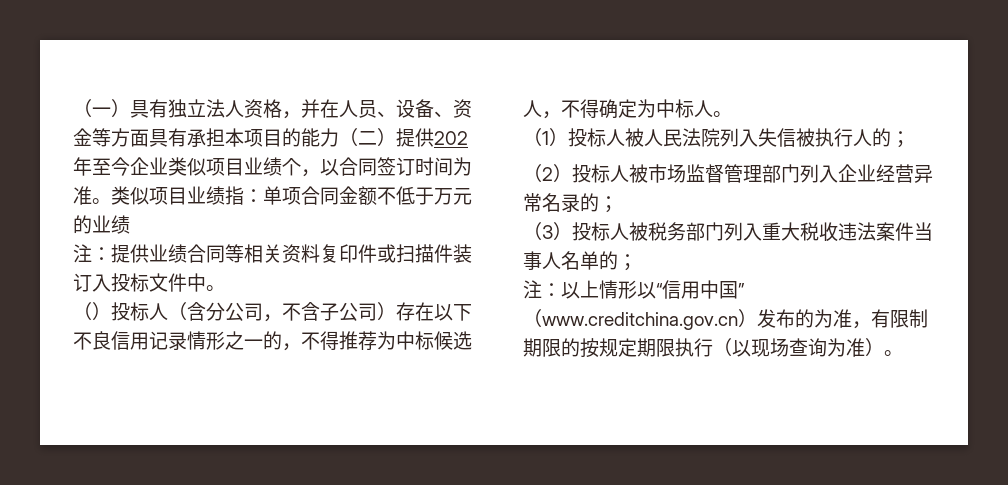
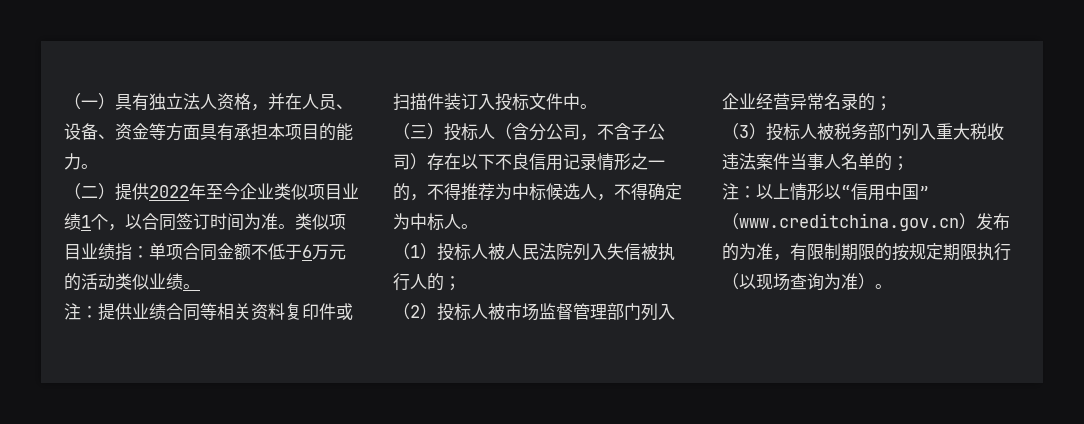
- （一）具有独立法人资格，并在人员、设备、资金等方面具有承担本项目的能力（二）提供202年至今企业类似项目业绩个，以合同签订时间为准。
+ （一）具有独立法人资格，并在人员、设备、资金等方面具有承担本项目的能力。
+ （二）提供2022年至今企业类似项目业绩1个，以合同签订时间为准。
- 类似项目业绩指：单项合同金额不低于万元的业绩
+ 类似项目业绩指：单项合同金额不低于6万元的活动类似业绩。
- （）投标人（含分公司，不含子公司）存在以下不良信用记录情形之一的，不得推荐为中标候选人，不得确定为中标人。
+ （三）投标人（含分公司，不含子公司）存在以下不良信用记录情形之一的，不得推荐为中标候选人，不得确定为中标人。

